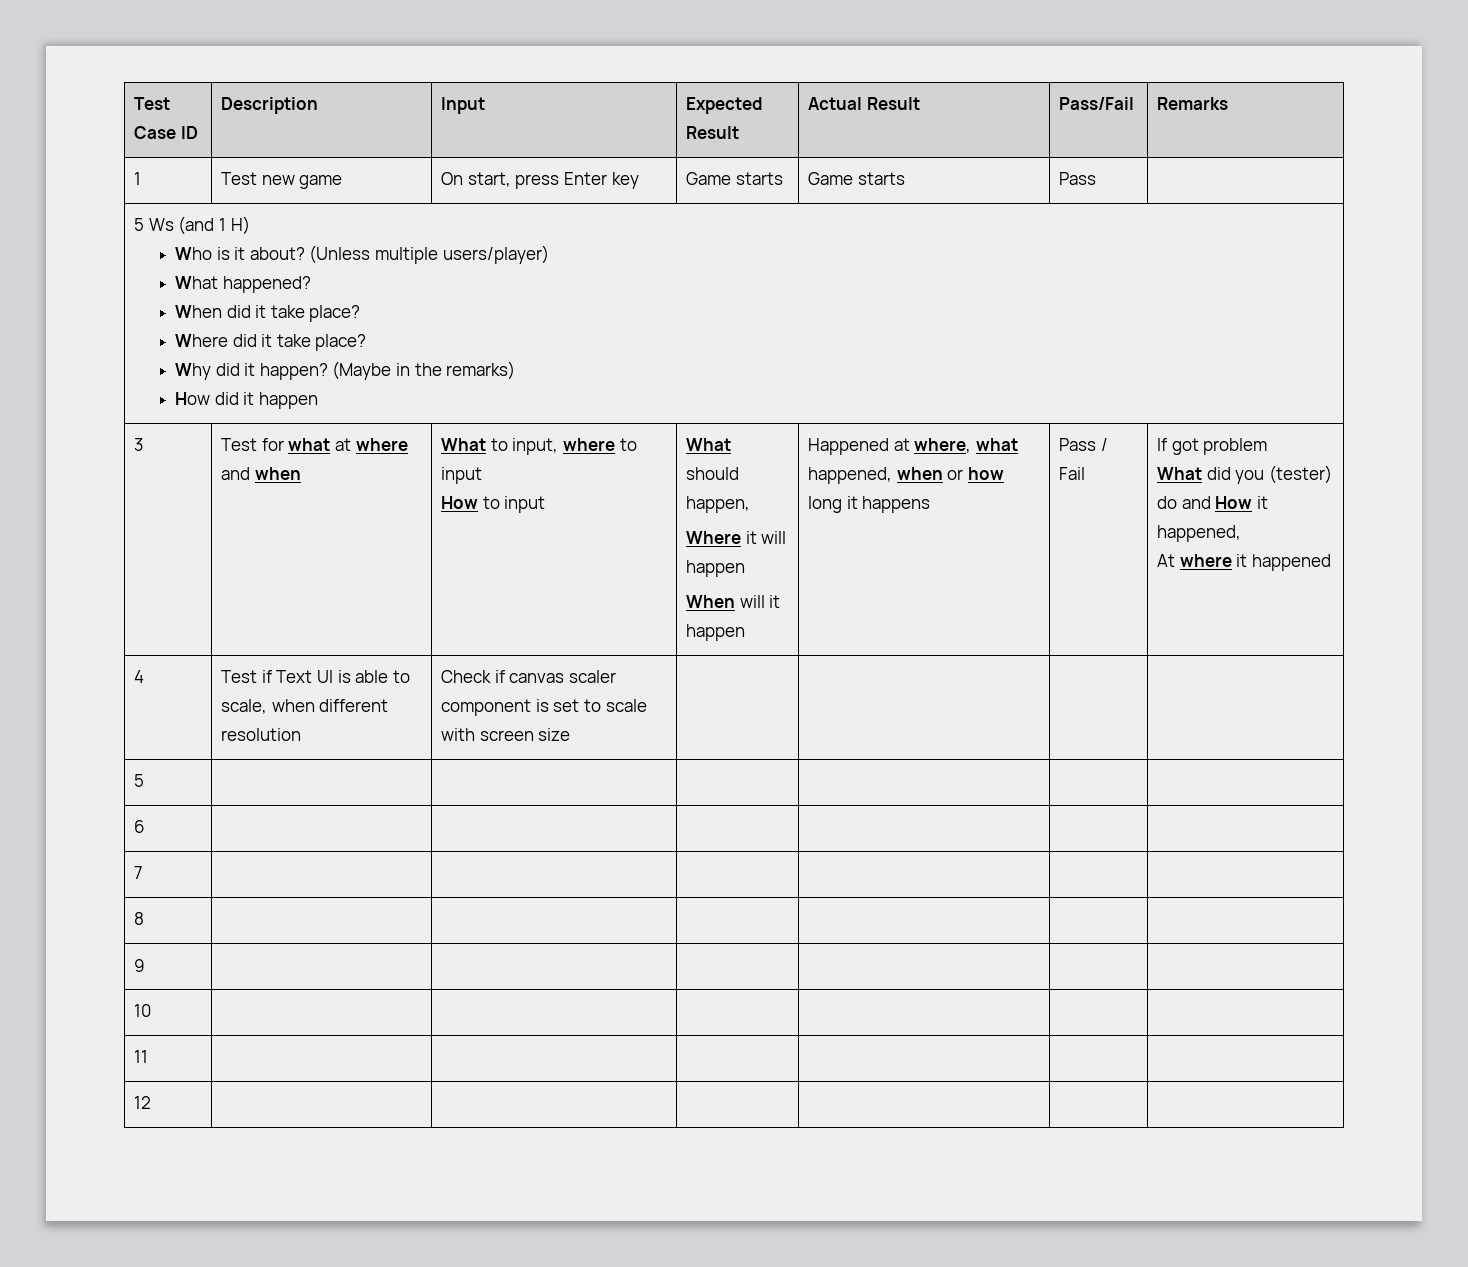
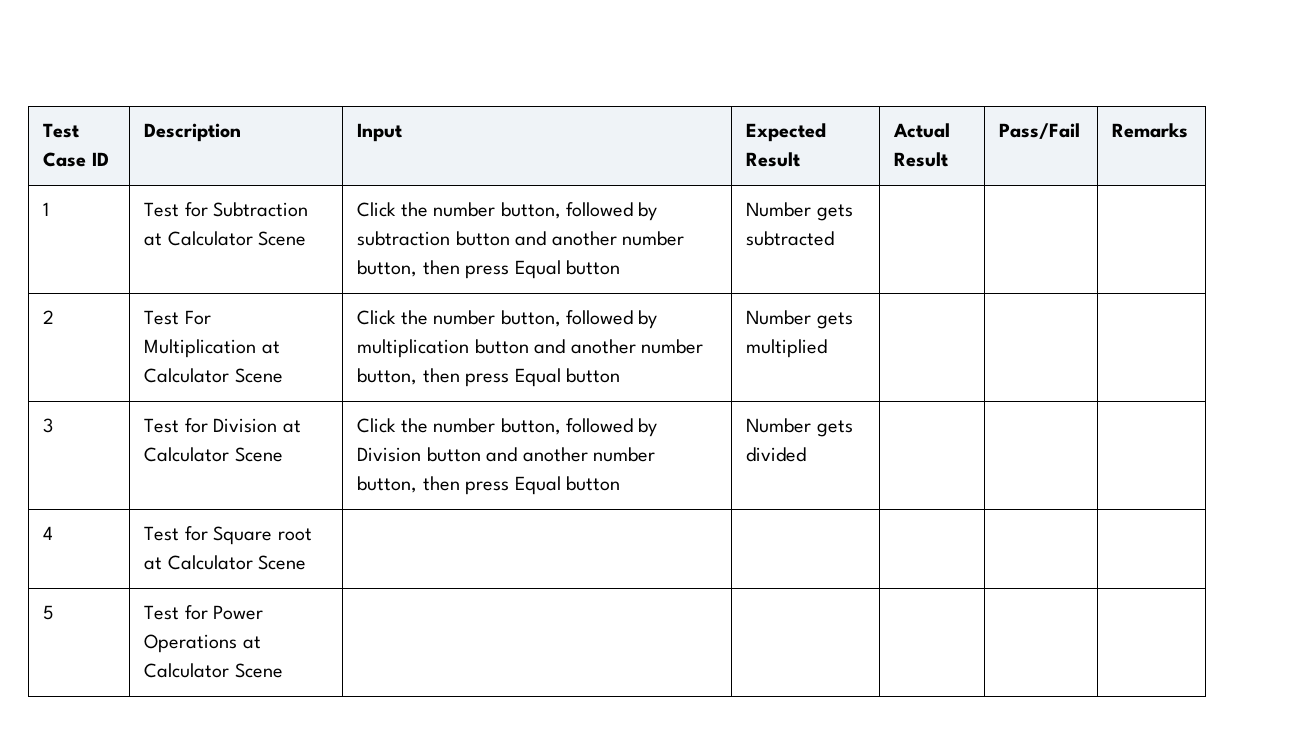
- 1 | Test new game | On start, press Enter key | Game starts | Game starts | Pass |
- 5 Ws (and 1 H)
- Who is it about? (Unless multiple users/player)
- What happened?
- When did it take place?
- Where did it take place?
- Why did it happen? (Maybe in the remarks)
- How did it happen
- 3 | Test for what at where and when | What to input, where to input
- How to input | What should happen,
- Where it will happen
- When will it happen | Happened at where, what happened, when or how long it happens | Pass / Fail | If got problem
- What did you (tester) do and How it happened,
- At where it happened
- 4 | Test if Text UI is able to scale, when different resolution | Check if canvas scaler component is set to scale with screen size | | | |
- 5 | | | | | |
- 6 | | | | | |
- 7 | | | | | |
- 8 | | | | | |
- 9 | | | | | |
- 10 | | | | | |
- 11 | | | | | |
- 12 | | | | | |
+ 1 | Test for Subtraction at Calculator Scene | Click the number button, followed by subtraction button and another number button, then press Equal button | Number gets subtracted | | |
+ 2 | Test For Multiplication at Calculator Scene | Click the number button, followed by multiplication button and another number button, then press Equal button | Number gets multiplied | | |
+ 3 | Test for Division at Calculator Scene | Click the number button, followed by Division button and another number button, then press Equal button | Number gets divided | | |
+ 4 | Test for Square root at Calculator Scene | | | | |
+ 5 | Test for Power Operations at Calculator Scene | | | | |

